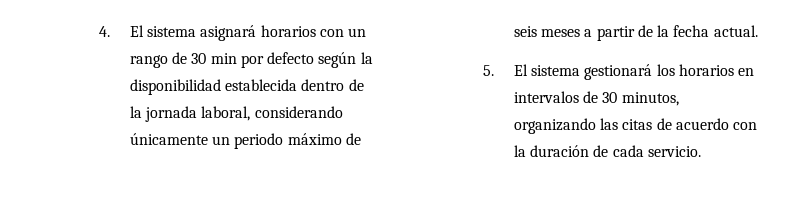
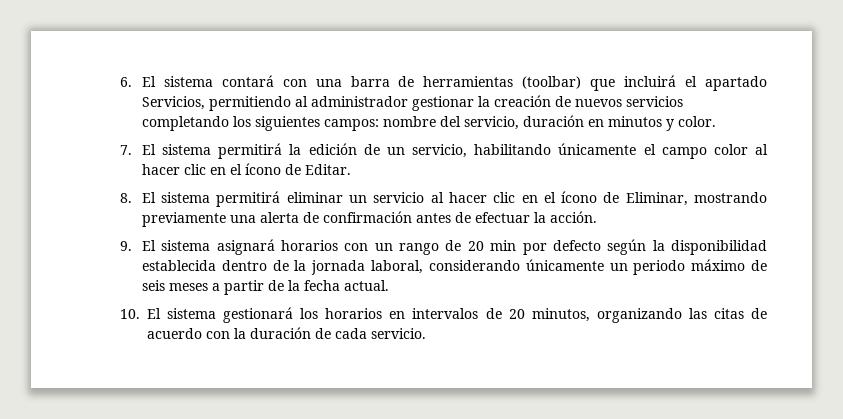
- 4. El sistema asignará horarios con un rango de 30 min por defecto según la disponibilidad establecida dentro de la jornada laboral, considerando únicamente un periodo máximo de seis meses a partir de la fecha actual.
+ 6. El sistema contará con una barra de herramientas (toolbar) que incluirá el apartado Servicios, permitiendo al administrador gestionar la creación de nuevos servicios completando los siguientes campos: nombre del servicio, duración en minutos y color.
+ 7. El sistema permitirá la edición de un servicio, habilitando únicamente el campo color al hacer clic en el ícono de Editar.
+ 8. El sistema permitirá eliminar un servicio al hacer clic en el ícono de Eliminar, mostrando previamente una alerta de confirmación antes de efectuar la acción.
+ 9. El sistema asignará horarios con un rango de 20 min por defecto según la disponibilidad establecida dentro de la jornada laboral, considerando únicamente un periodo máximo de seis meses a partir de la fecha actual.
- 5. El sistema gestionará los horarios en intervalos de 30 minutos, organizando las citas de acuerdo con la duración de cada servicio.
+ 10. El sistema gestionará los horarios en intervalos de 20 minutos, organizando las citas de acuerdo con la duración de cada servicio.

